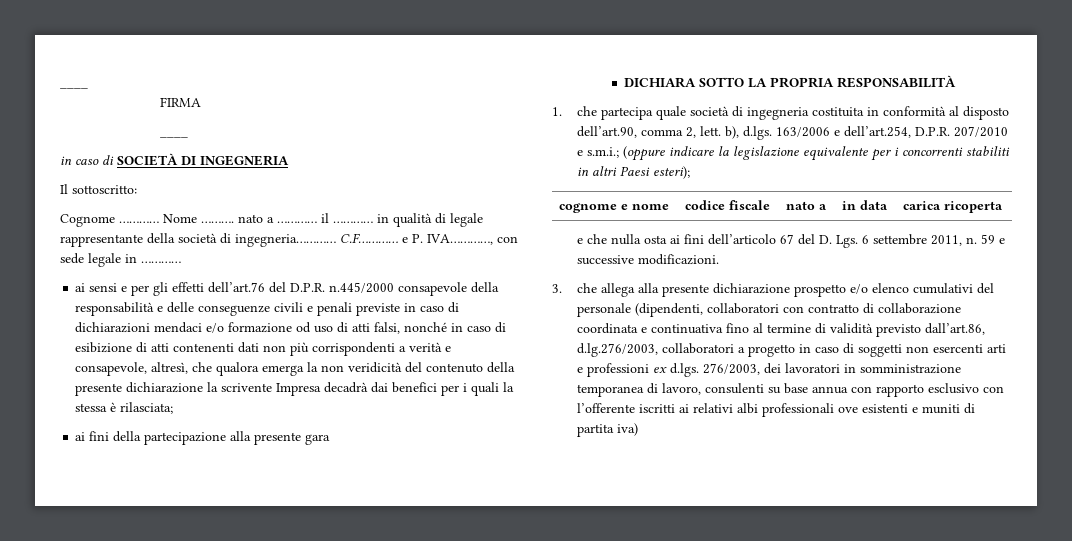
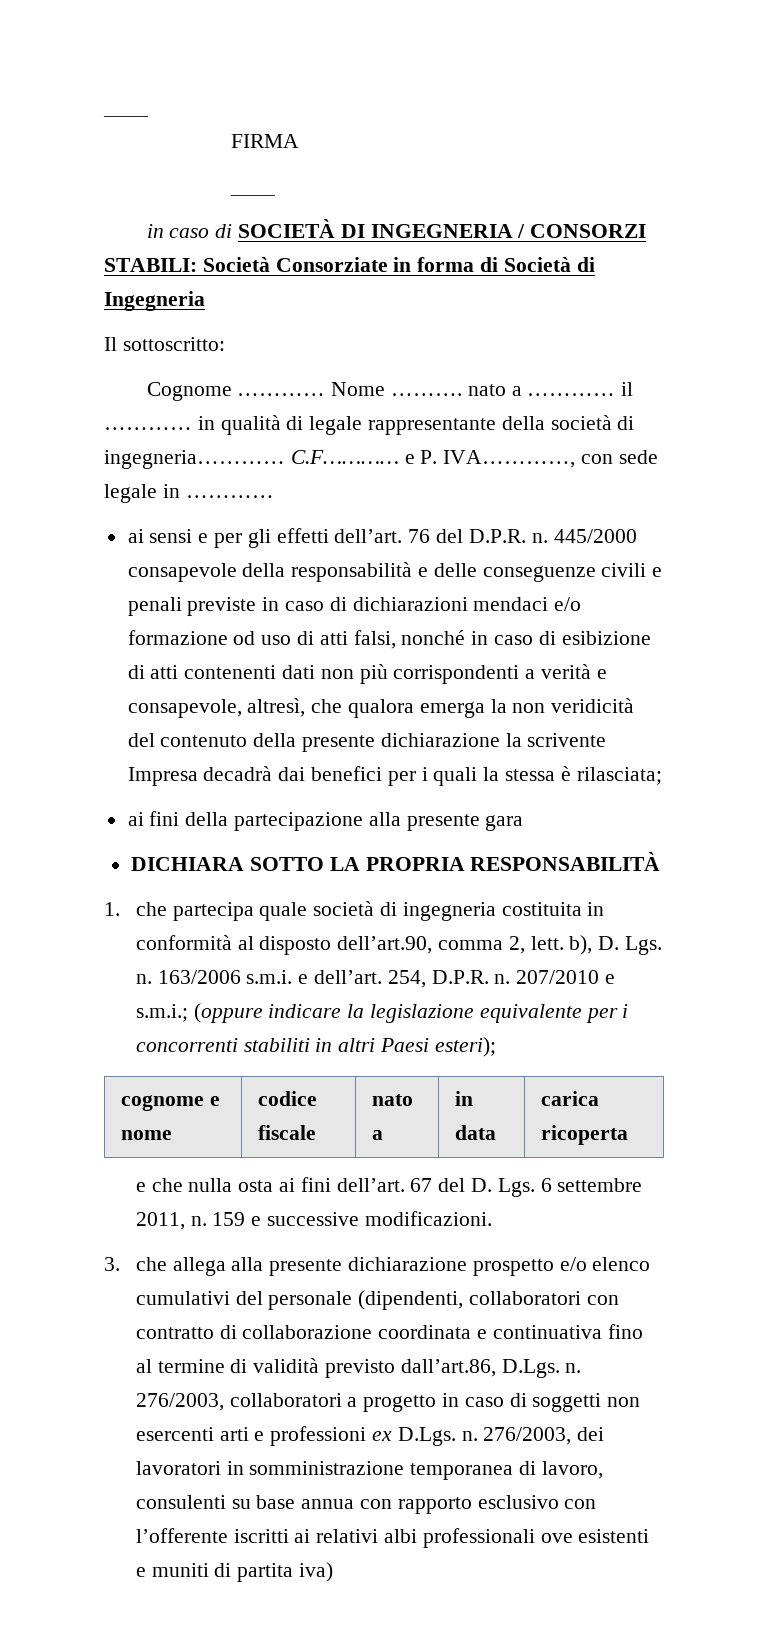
- in caso di SOCIETÀ DI INGEGNERIA
+ in caso di SOCIETÀ DI INGEGNERIA / CONSORZI STABILI: Società Consorziate in forma di Società di Ingegneria
- ai sensi e per gli effetti dell’art.76 del D.P.R. n.445/2000 consapevole della responsabilità e delle conseguenze civili e penali previste in caso di dichiarazioni mendaci e/o formazione od uso di atti falsi, nonché in caso di esibizione di atti contenenti dati non più corrispondenti a verità e consapevole, altresì, che qualora emerga la non veridicità del contenuto della presente dichiarazione la scrivente Impresa decadrà dai benefici per i quali la stessa è rilasciata;
+ ai sensi e per gli effetti dell’art. 76 del D.P.R. n. 445/2000 consapevole della responsabilità e delle conseguenze civili e penali previste in caso di dichiarazioni mendaci e/o formazione od uso di atti falsi, nonché in caso di esibizione di atti contenenti dati non più corrispondenti a verità e consapevole, altresì, che qualora emerga la non veridicità del contenuto della presente dichiarazione la scrivente Impresa decadrà dai benefici per i quali la stessa è rilasciata;
- 1. che partecipa quale società di ingegneria costituita in conformità al disposto dell’art.90, comma 2, lett. b), d.lgs. 163/2006 e dell’art.254, D.P.R. 207/2010 e s.m.i.; (oppure indicare la legislazione equivalente per i concorrenti stabiliti in altri Paesi esteri);
+ 1. che partecipa quale società di ingegneria costituita in conformità al disposto dell’art.90, comma 2, lett. b), D. Lgs. n. 163/2006 s.m.i. e dell’art. 254, D.P.R. n. 207/2010 e s.m.i.; (oppure indicare la legislazione equivalente per i concorrenti stabiliti in altri Paesi esteri);
- e che nulla osta ai fini dell’articolo 67 del D. Lgs. 6 settembre 2011, n.
+ e che nulla osta ai fini dell’art. 67 del D. Lgs. 6 settembre 2011, n.
- 59 e successive modificazioni.
+ 159 e successive modificazioni.
- 3. che allega alla presente dichiarazione prospetto e/o elenco cumulativi del personale (dipendenti, collaboratori con contratto di collaborazione coordinata e continuativa fino al termine di validità previsto dall’art.86, d.lg.276/2003, collaboratori a progetto in caso di soggetti non esercenti arti e professioni ex d.lgs. 276/2003, dei lavoratori in somministrazione temporanea di lavoro, consulenti su base annua con rapporto esclusivo con l’offerente iscritti ai relativi albi professionali ove esistenti e muniti di partita iva)
+ 3. che allega alla presente dichiarazione prospetto e/o elenco cumulativi del personale (dipendenti, collaboratori con contratto di collaborazione coordinata e continuativa fino al termine di validità previsto dall’art.86, D.Lgs. n. 276/2003, collaboratori a progetto in caso di soggetti non esercenti arti e professioni ex D.Lgs. n. 276/2003, dei lavoratori in somministrazione temporanea di lavoro, consulenti su base annua con rapporto esclusivo con l’offerente iscritti ai relativi albi professionali ove esistenti e muniti di partita iva)

